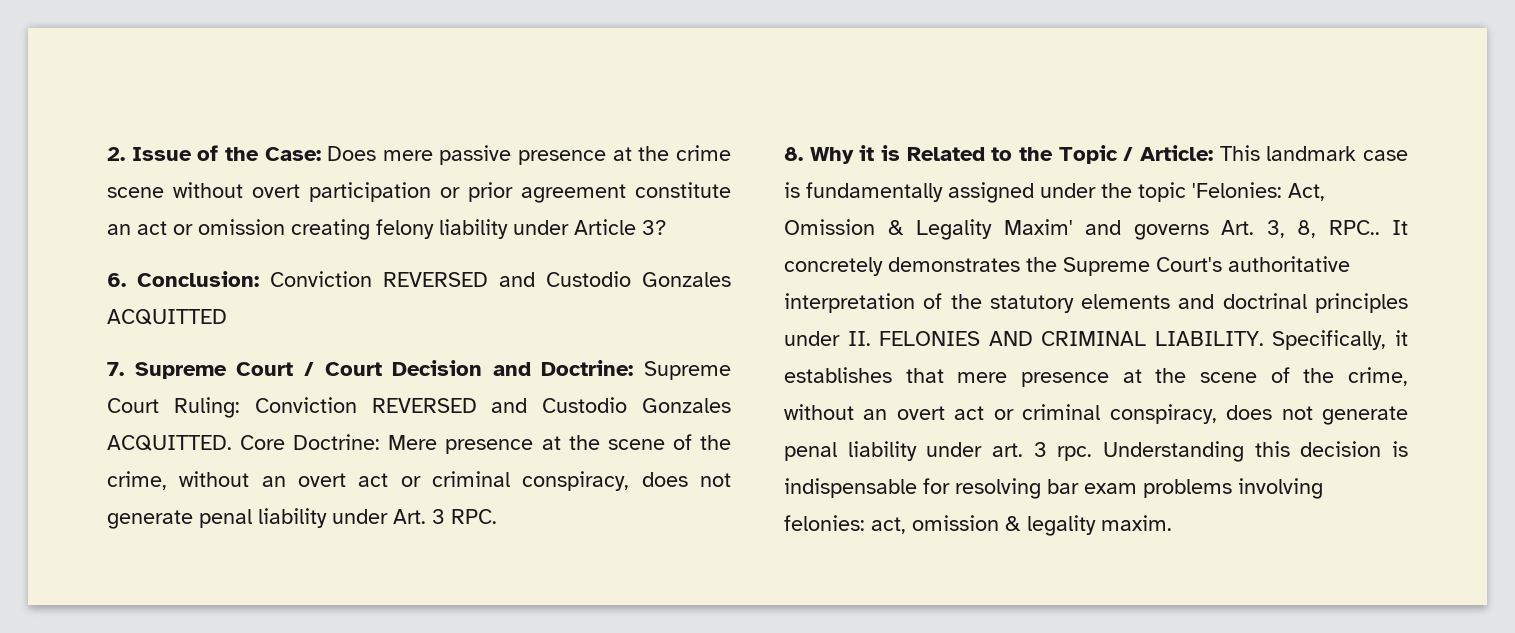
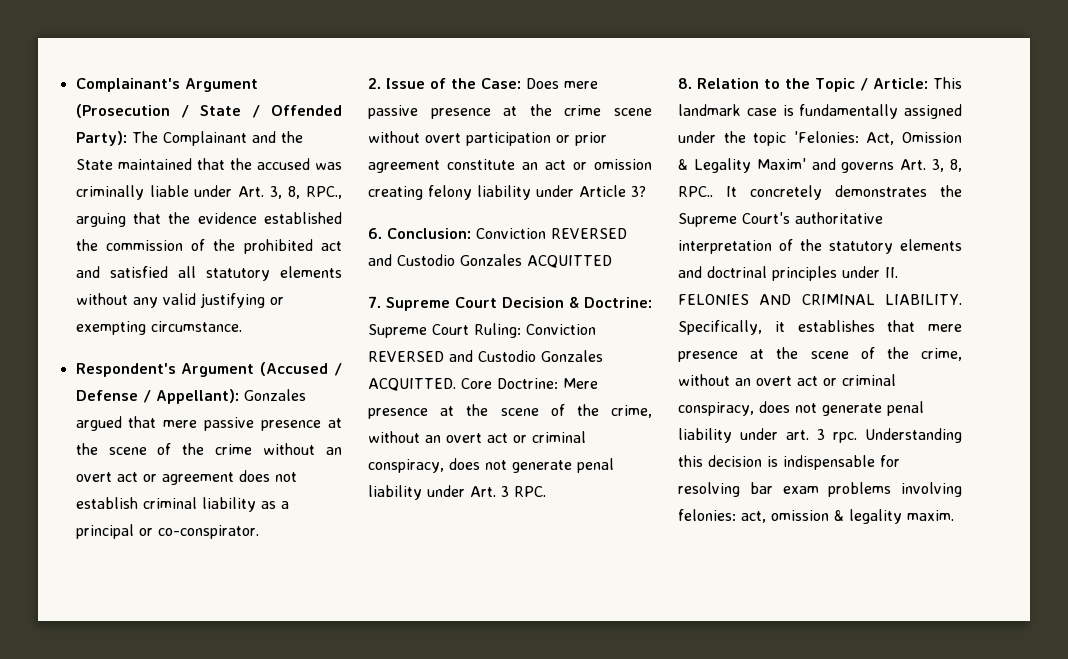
+ Complainant's Argument (Prosecution / State / Offended Party): The Complainant and the State maintained that the accused was criminally liable under Art. 3, 8, RPC., arguing that the evidence established the commission of the prohibited act and satisfied all statutory elements without any valid justifying or exempting circumstance.
+ Respondent's Argument (Accused / Defense / Appellant): Gonzales argued that mere passive presence at the scene of the crime without an overt act or agreement does not establish criminal liability as a principal or co-conspirator.
- 7. Supreme Court / Court Decision and Doctrine: Supreme Court Ruling: Conviction REVERSED and Custodio Gonzales ACQUITTED.
+ 7. Supreme Court Decision & Doctrine: Supreme Court Ruling: Conviction REVERSED and Custodio Gonzales ACQUITTED.
- 8. Why it is Related to the Topic / Article: This landmark case is fundamentally assigned under the topic 'Felonies: Act, Omission & Legality Maxim' and governs Art. 3, 8, RPC..
+ 8. Relation to the Topic / Article: This landmark case is fundamentally assigned under the topic 'Felonies: Act, Omission & Legality Maxim' and governs Art. 3, 8, RPC..

